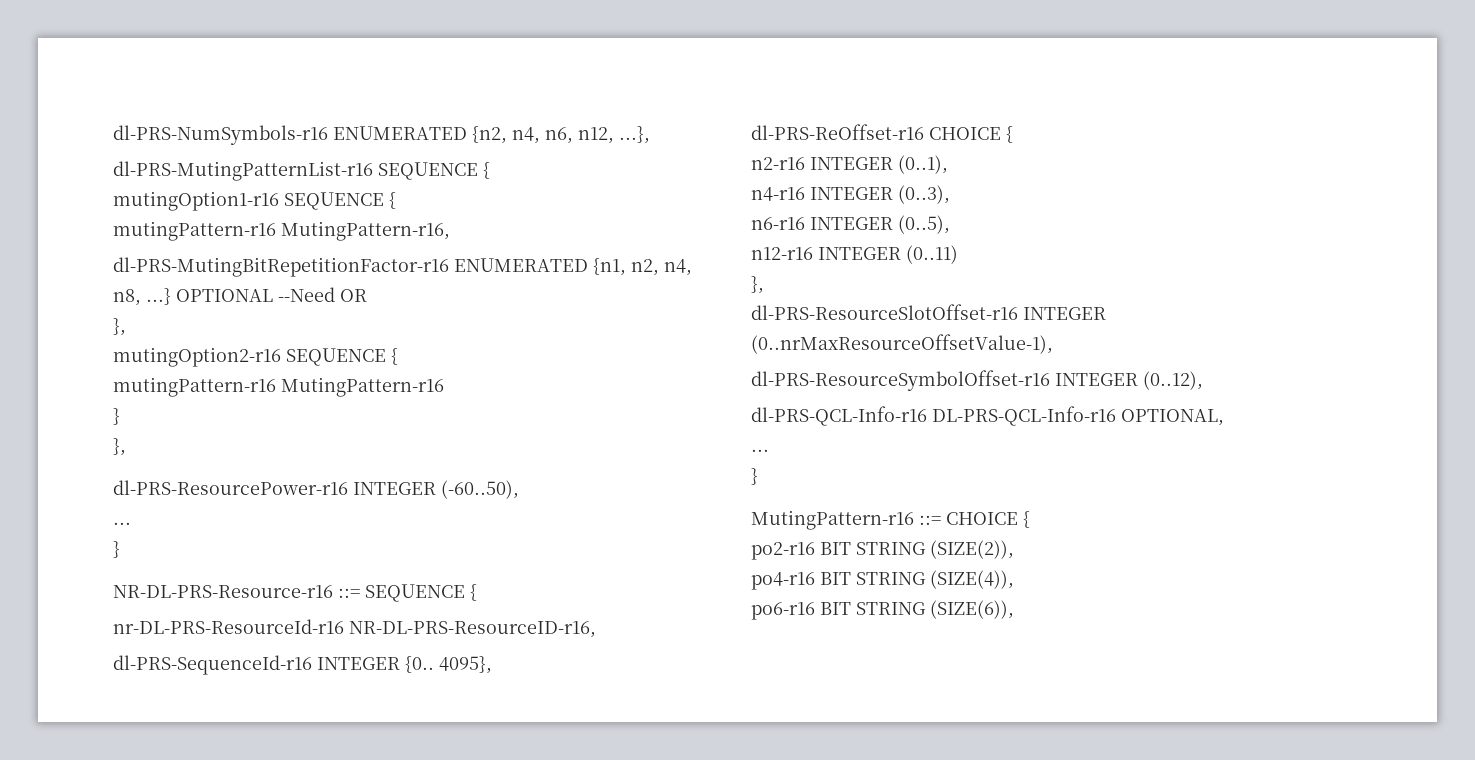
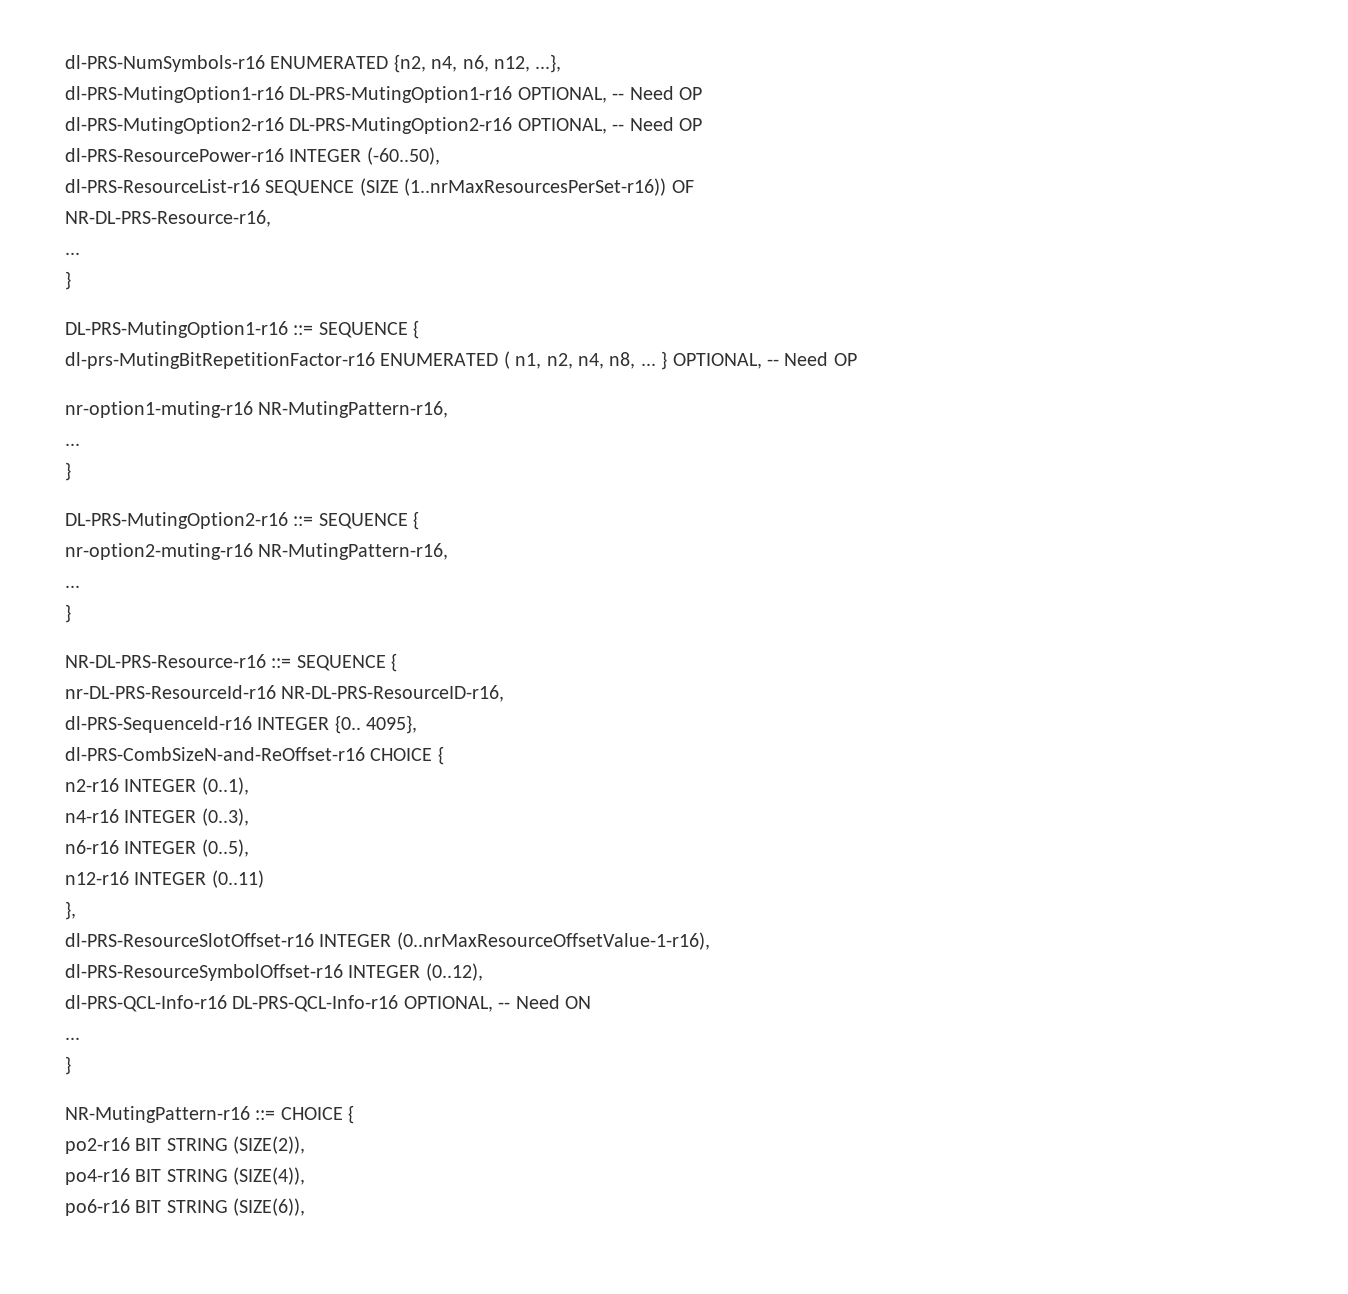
- dl-PRS-MutingPatternList-r16 SEQUENCE {
- mutingOption1-r16 SEQUENCE {
- mutingPattern-r16 MutingPattern-r16,
- dl-PRS-MutingBitRepetitionFactor-r16 ENUMERATED {n1, n2, n4, n8, ...} OPTIONAL --Need OR
- },
- mutingOption2-r16 SEQUENCE {
- mutingPattern-r16 MutingPattern-r16
+ dl-PRS-MutingOption1-r16 DL-PRS-MutingOption1-r16 OPTIONAL, -- Need OP
+ dl-PRS-MutingOption2-r16 DL-PRS-MutingOption2-r16 OPTIONAL, -- Need OP
+ dl-PRS-ResourcePower-r16 INTEGER (-60..50),
+ dl-PRS-ResourceList-r16 SEQUENCE (SIZE (1..nrMaxResourcesPerSet-r16)) OF
+ NR-DL-PRS-Resource-r16,
+ ...
  }
- },
- dl-PRS-ResourcePower-r16 INTEGER (-60..50),
+ DL-PRS-MutingOption1-r16 ::= SEQUENCE {
+ dl-prs-MutingBitRepetitionFactor-r16 ENUMERATED ( n1, n2, n4, n8, ... } OPTIONAL, -- Need OP
+ nr-option1-muting-r16 NR-MutingPattern-r16,
+ ...
+ }
+ DL-PRS-MutingOption2-r16 ::= SEQUENCE {
+ nr-option2-muting-r16 NR-MutingPattern-r16,
- dl-PRS-ReOffset-r16 CHOICE {
+ dl-PRS-CombSizeN-and-ReOffset-r16 CHOICE {
- dl-PRS-ResourceSlotOffset-r16 INTEGER (0..nrMaxResourceOffsetValue-1),
+ dl-PRS-ResourceSlotOffset-r16 INTEGER (0..nrMaxResourceOffsetValue-1-r16),
- dl-PRS-QCL-Info-r16 DL-PRS-QCL-Info-r16 OPTIONAL,
+ dl-PRS-QCL-Info-r16 DL-PRS-QCL-Info-r16 OPTIONAL, -- Need ON
  ...
  }
- MutingPattern-r16 ::= CHOICE {
+ NR-MutingPattern-r16 ::= CHOICE {

